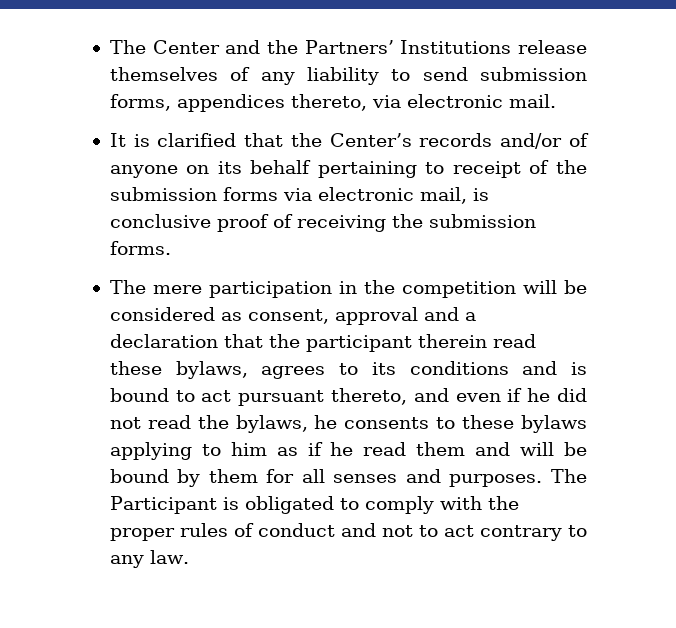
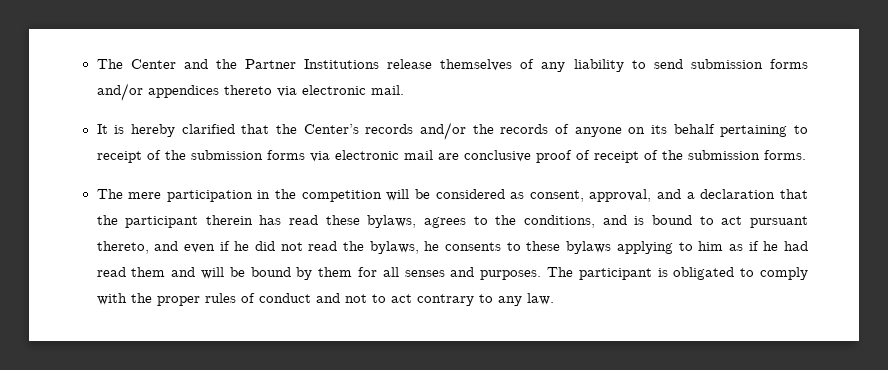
- The Center and the Partners’ Institutions release themselves of any liability to send submission forms, appendices thereto, via electronic mail.
+ The Center and the Partner Institutions release themselves of any liability to send submission forms and/or appendices thereto via electronic mail.
- It is clarified that the Center’s records and/or of anyone on its behalf pertaining to receipt of the submission forms via electronic mail, is conclusive proof of receiving the submission forms.
+ It is hereby clarified that the Center’s records and/or the records of anyone on its behalf pertaining to receipt of the submission forms via electronic mail are conclusive proof of receipt of the submission forms.
- The mere participation in the competition will be considered as consent, approval and a declaration that the participant therein read these bylaws, agrees to its conditions and is bound to act pursuant thereto, and even if he did not read the bylaws, he consents to these bylaws applying to him as if he read them and will be bound by them for all senses and purposes.
+ The mere participation in the competition will be considered as consent, approval, and a declaration that the participant therein has read these bylaws, agrees to the conditions, and is bound to act pursuant thereto, and even if he did not read the bylaws, he consents to these bylaws applying to him as if he had read them and will be bound by them for all senses and purposes.
- The Participant is obligated to comply with the proper rules of conduct and not to act contrary to any law.
+ The participant is obligated to comply with the proper rules of conduct and not to act contrary to any law.

